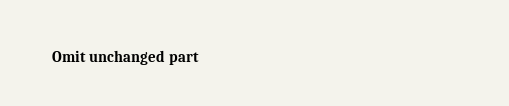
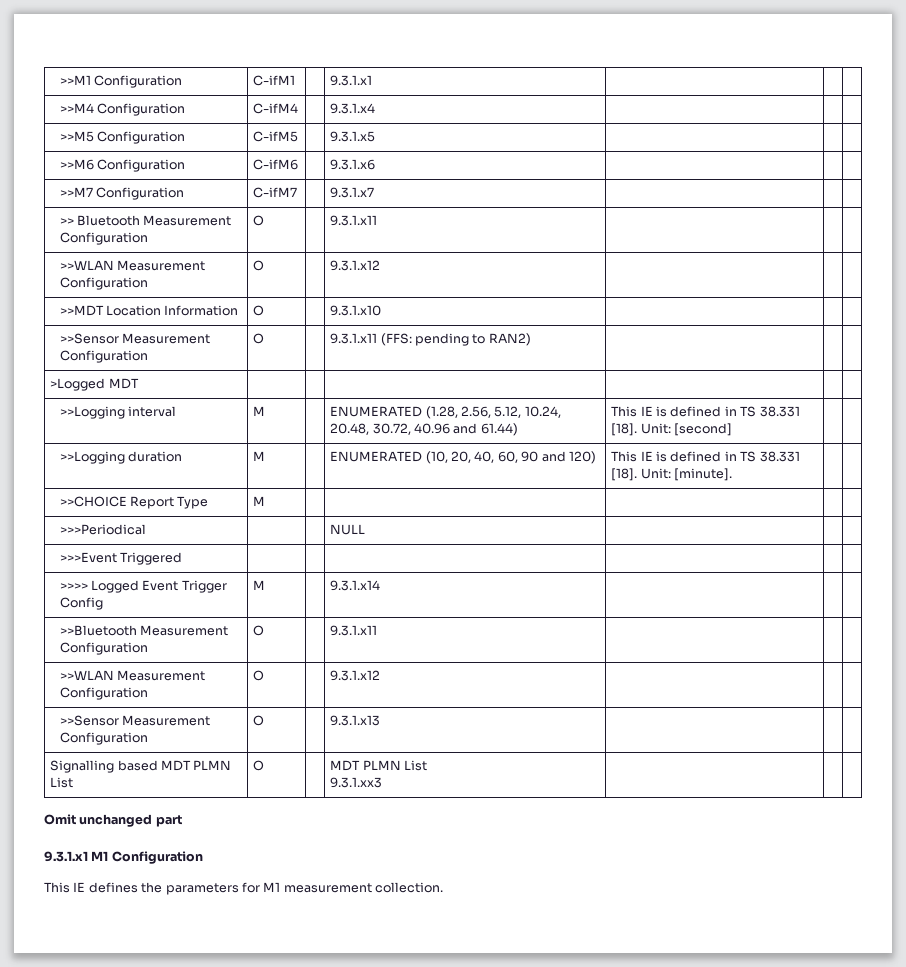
+ >>M1 Configuration | C-ifM1 | | 9.3.1.x1 | | |
+ >>M4 Configuration | C-ifM4 | | 9.3.1.x4 | | |
+ >>M5 Configuration | C-ifM5 | | 9.3.1.x5 | | |
+ >>M6 Configuration | C-ifM6 | | 9.3.1.x6 | | |
+ >>M7 Configuration | C-ifM7 | | 9.3.1.x7 | | |
+ >> Bluetooth Measurement Configuration | O | | 9.3.1.x11 | | |
+ >>WLAN Measurement Configuration | O | | 9.3.1.x12 | | |
+ >>MDT Location Information | O | | 9.3.1.x10 | | |
+ >>Sensor Measurement Configuration | O | | 9.3.1.x11 (FFS: pending to RAN2) | | |
+ >Logged MDT | | | | | |
+ >>Logging interval | M | | ENUMERATED (1.28, 2.56, 5.12, 10.24, 20.48, 30.72, 40.96 and 61.44) | This IE is defined in TS 38.331 [18]. Unit: [second] | |
+ >>Logging duration | M | | ENUMERATED (10, 20, 40, 60, 90 and 120) | This IE is defined in TS 38.331 [18]. Unit: [minute]. | |
+ >>CHOICE Report Type | M | | | | |
+ >>>Periodical | | | NULL | | |
+ >>>Event Triggered | | | | | |
+ >>>> Logged Event Trigger Config | M | | 9.3.1.x14 | | |
+ >>Bluetooth Measurement Configuration | O | | 9.3.1.x11 | | |
+ >>WLAN Measurement Configuration | O | | 9.3.1.x12 | | |
+ >>Sensor Measurement Configuration | O | | 9.3.1.x13 | | |
+ Signalling based MDT PLMN List | O | | MDT PLMN List
+ 9.3.1.xx3 | | |
  Omit unchanged part
+ 9.3.1.x1 M1 Configuration
+ This IE defines the parameters for M1 measurement collection.

